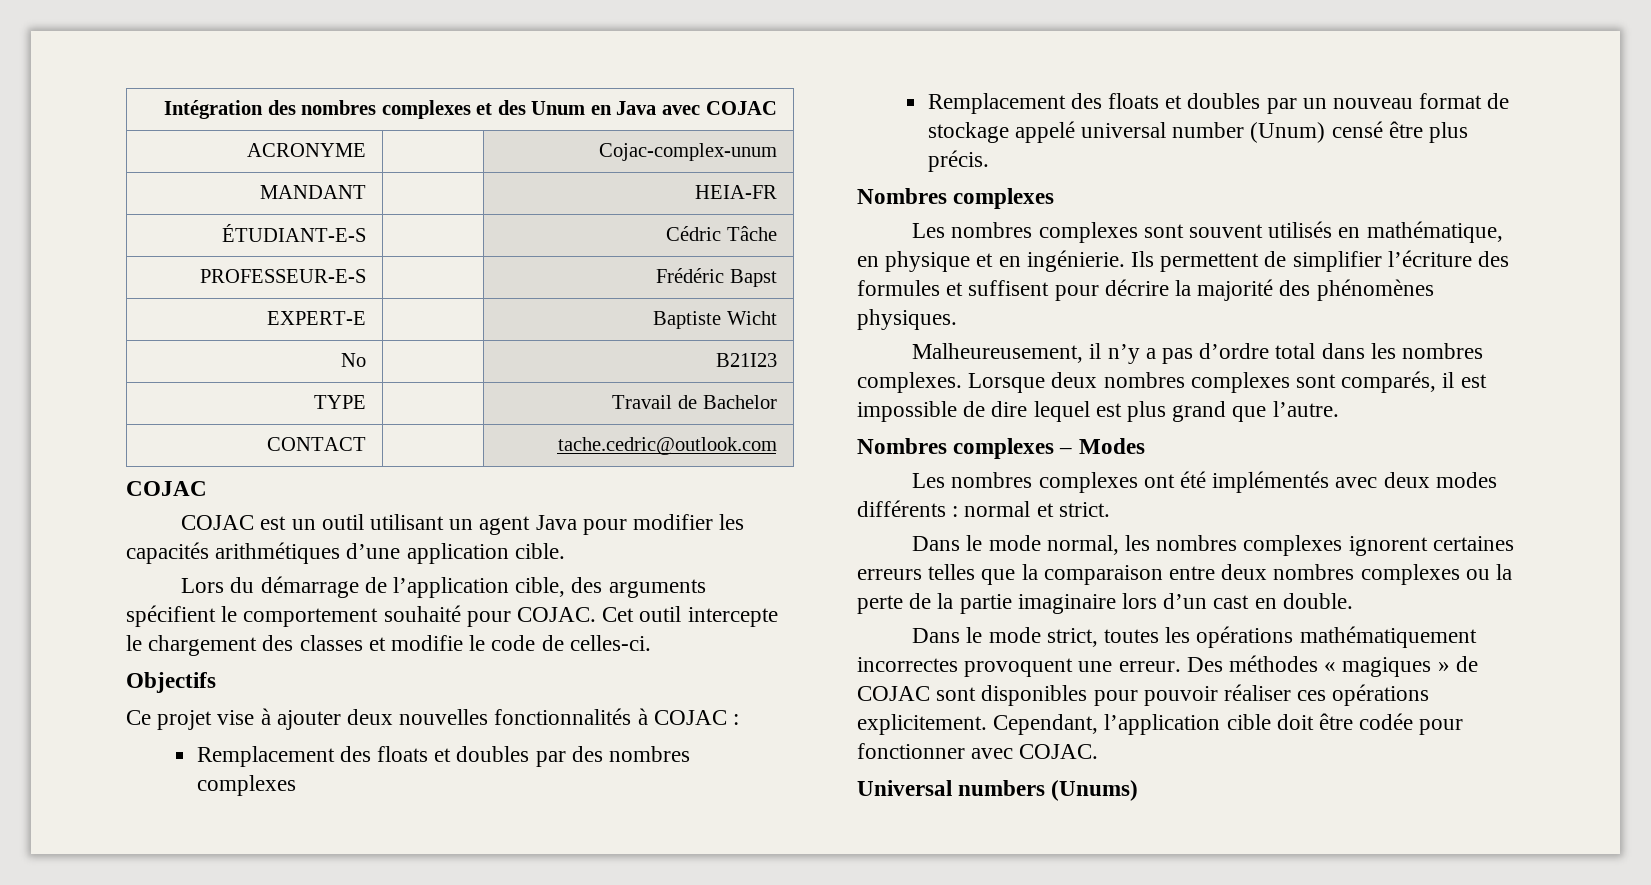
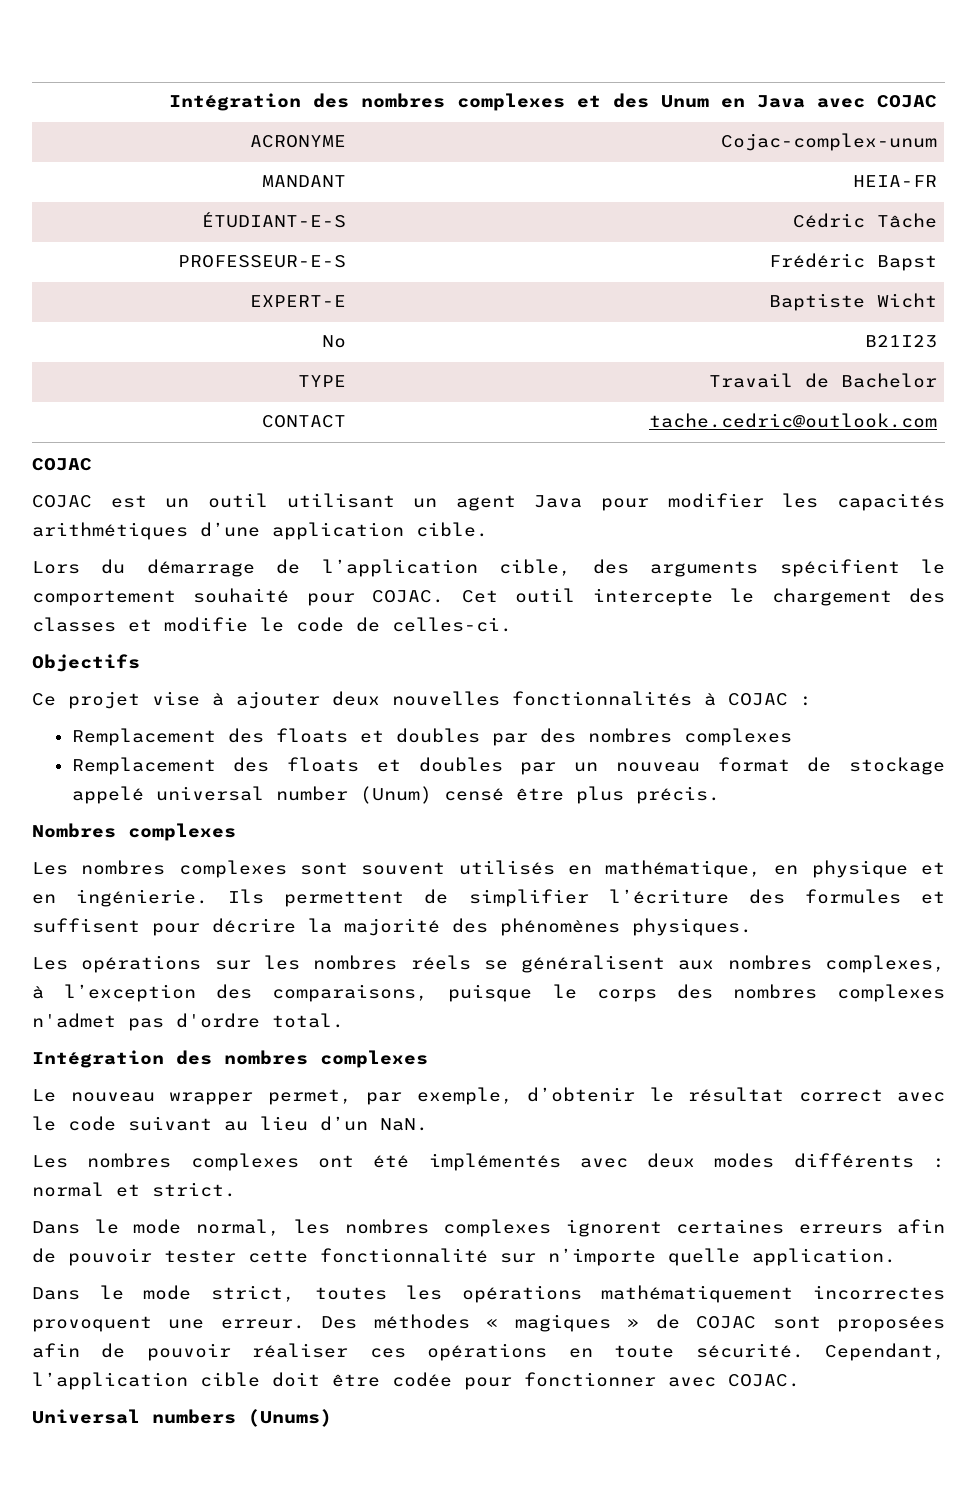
- Malheureusement, il n’y a pas d’ordre total dans les nombres complexes. Lorsque deux nombres complexes sont comparés, il est impossible de dire lequel est plus grand que l’autre.
- Nombres complexes – Modes
+ Les opérations sur les nombres réels se généralisent aux nombres complexes, à l’exception des comparaisons, puisque le corps des nombres complexes n'admet pas d'ordre total.
+ Intégration des nombres complexes
+ Le nouveau wrapper permet, par exemple, d’obtenir le résultat correct avec le code suivant au lieu d’un NaN.
- Dans le mode normal, les nombres complexes ignorent certaines erreurs telles que la comparaison entre deux nombres complexes ou la perte de la partie imaginaire lors d’un cast en double.
+ Dans le mode normal, les nombres complexes ignorent certaines erreurs afin de pouvoir tester cette fonctionnalité sur n’importe quelle application.
- Des méthodes « magiques » de COJAC sont disponibles pour pouvoir réaliser ces opérations explicitement.
+ Des méthodes « magiques » de COJAC sont proposées afin de pouvoir réaliser ces opérations en toute sécurité.

